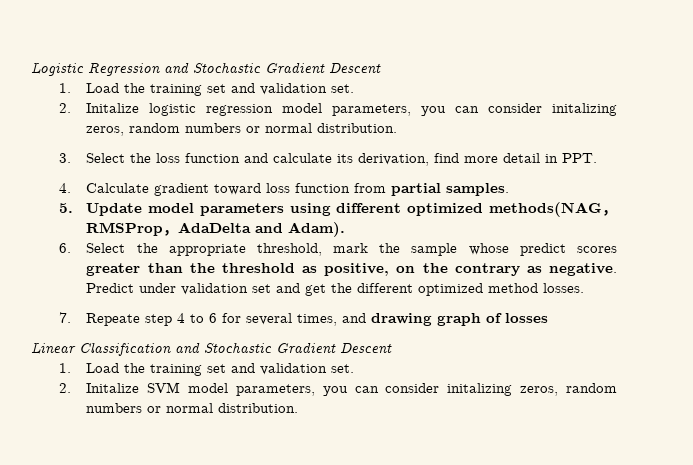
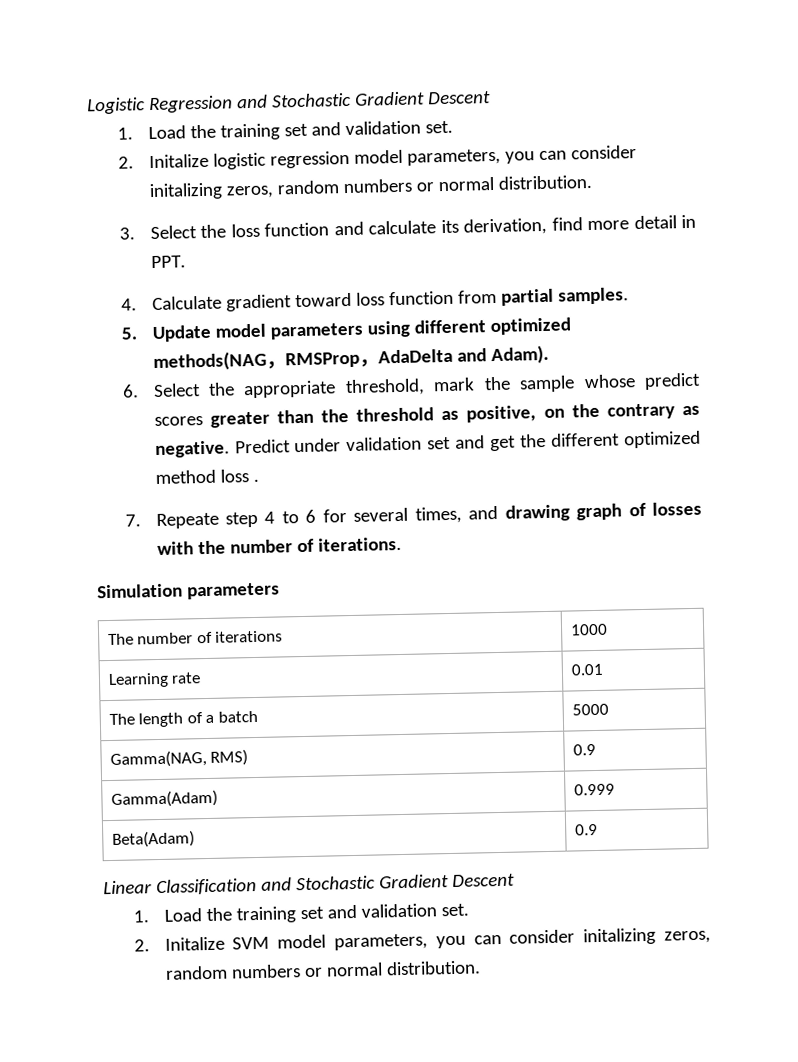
- Predict under validation set and get the different optimized method losses.
+ Predict under validation set and get the different optimized method loss .
- 7. Repeate step 4 to 6 for several times, and drawing graph of losses
+ 7. Repeate step 4 to 6 for several times, and drawing graph of losses with the number of iterations.
+ Simulation parameters
+ The number of iterations | 1000
+ Learning rate | 0.01
+ The length of a batch | 5000
+ Gamma(NAG, RMS) | 0.9
+ Gamma(Adam) | 0.999
+ Beta(Adam) | 0.9

